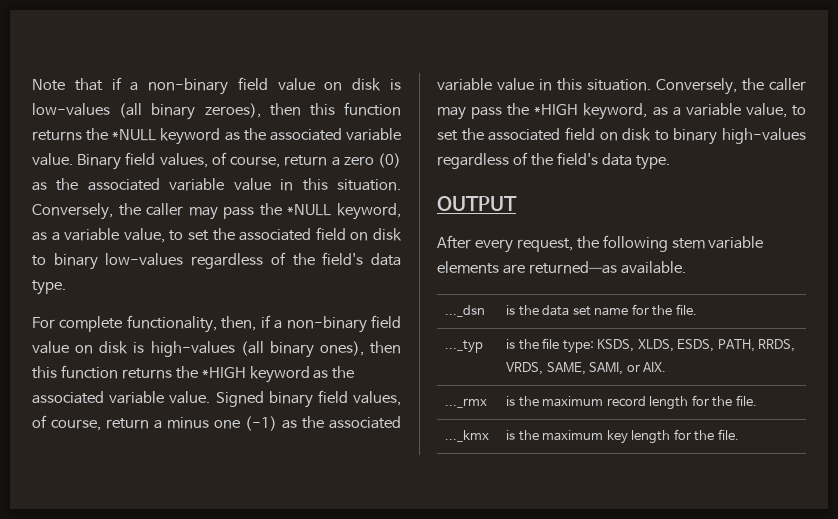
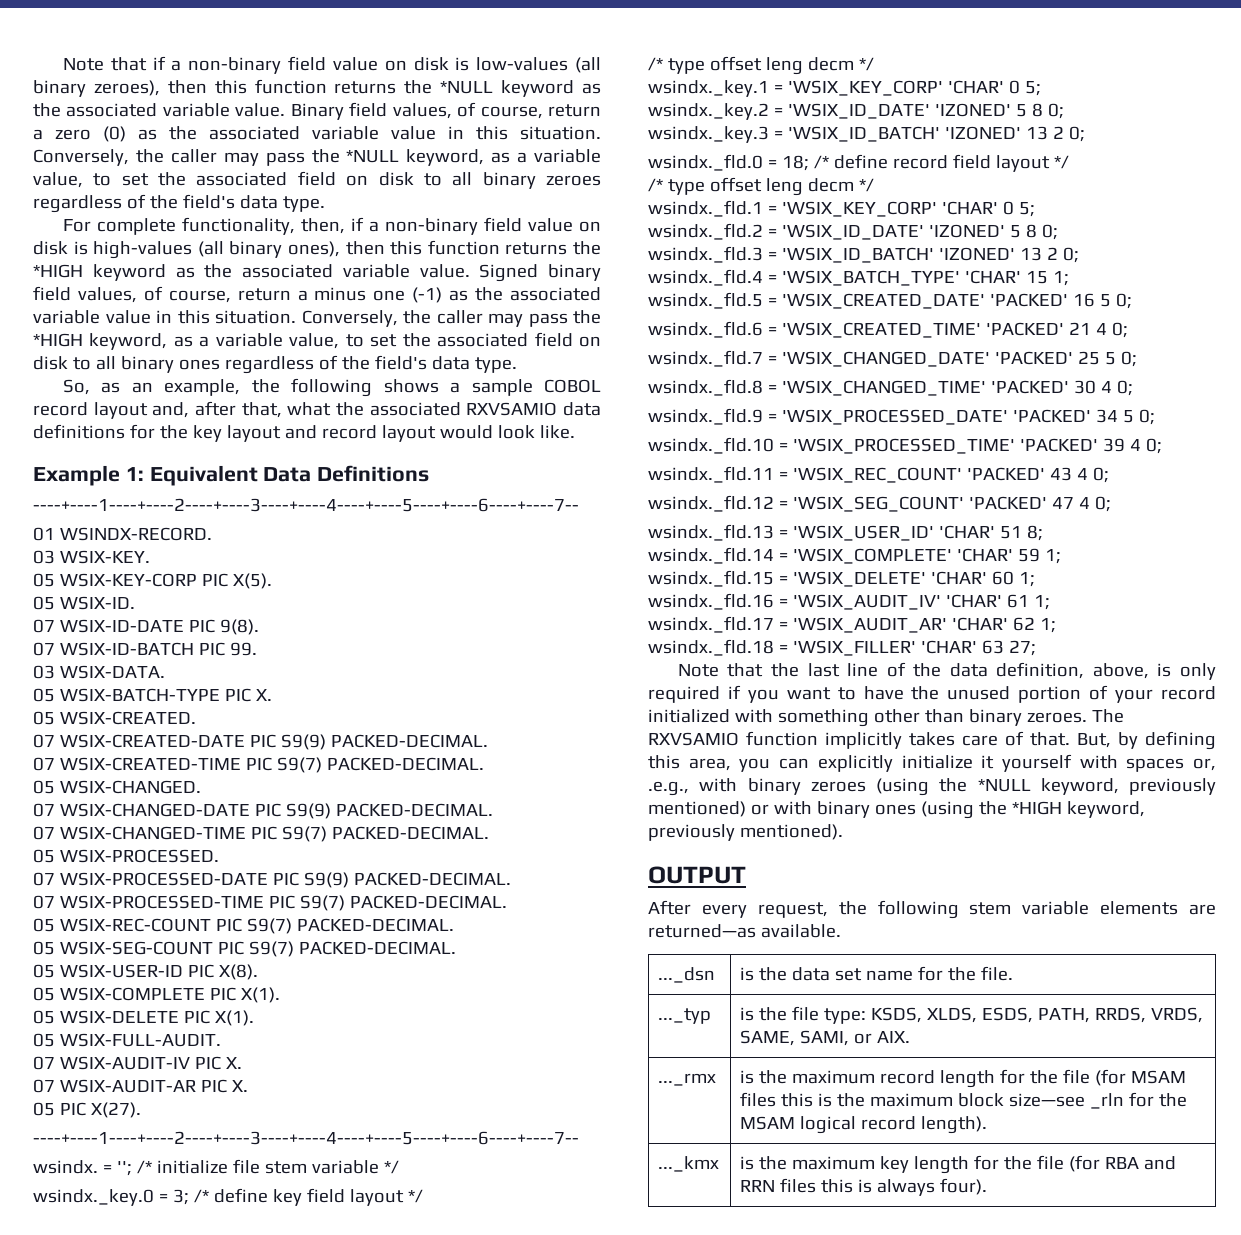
- Conversely, the caller may pass the *NULL keyword, as a variable value, to set the associated field on disk to binary low-values regardless of the field's data type.
+ Conversely, the caller may pass the *NULL keyword, as a variable value, to set the associated field on disk to all binary zeroes regardless of the field's data type.
- Conversely, the caller may pass the *HIGH keyword, as a variable value, to set the associated field on disk to binary high-values regardless of the field's data type.
+ Conversely, the caller may pass the *HIGH keyword, as a variable value, to set the associated field on disk to all binary ones regardless of the field's data type.
+ So, as an example, the following shows a sample COBOL record layout and, after that, what the associated RXVSAMIO data definitions for the key layout and record layout would look like.
+ Example 1: Equivalent Data Definitions
+ ----+----1----+----2----+----3----+----4----+----5----+----6----+----7--
+ 01 WSINDX-RECORD.
+ 03 WSIX-KEY.
+ 05 WSIX-KEY-CORP PIC X(5).
+ 05 WSIX-ID.
+ 07 WSIX-ID-DATE PIC 9(8).
+ 07 WSIX-ID-BATCH PIC 99.
+ 03 WSIX-DATA.
+ 05 WSIX-BATCH-TYPE PIC X.
+ 05 WSIX-CREATED.
+ 07 WSIX-CREATED-DATE PIC S9(9) PACKED-DECIMAL.
+ 07 WSIX-CREATED-TIME PIC S9(7) PACKED-DECIMAL.
+ 05 WSIX-CHANGED.
+ 07 WSIX-CHANGED-DATE PIC S9(9) PACKED-DECIMAL.
+ 07 WSIX-CHANGED-TIME PIC S9(7) PACKED-DECIMAL.
+ 05 WSIX-PROCESSED.
+ 07 WSIX-PROCESSED-DATE PIC S9(9) PACKED-DECIMAL.
+ 07 WSIX-PROCESSED-TIME PIC S9(7) PACKED-DECIMAL.
+ 05 WSIX-REC-COUNT PIC S9(7) PACKED-DECIMAL.
+ 05 WSIX-SEG-COUNT PIC S9(7) PACKED-DECIMAL.
+ 05 WSIX-USER-ID PIC X(8).
+ 05 WSIX-COMPLETE PIC X(1).
+ 05 WSIX-DELETE PIC X(1).
+ 05 WSIX-FULL-AUDIT.
+ 07 WSIX-AUDIT-IV PIC X.
+ 07 WSIX-AUDIT-AR PIC X.
+ 05 PIC X(27).
+ ----+----1----+----2----+----3----+----4----+----5----+----6----+----7--
+ wsindx. = ''; /* initialize file stem variable */
+ wsindx._key.0 = 3; /* define key field layout */
+ /* type offset leng decm */
+ wsindx._key.1 = 'WSIX_KEY_CORP' 'CHAR' 0 5;
+ wsindx._key.2 = 'WSIX_ID_DATE' 'IZONED' 5 8 0;
+ wsindx._key.3 = 'WSIX_ID_BATCH' 'IZONED' 13 2 0;
+ wsindx._fld.0 = 18; /* define record field layout */
+ /* type offset leng decm */
+ wsindx._fld.1 = 'WSIX_KEY_CORP' 'CHAR' 0 5;
+ wsindx._fld.2 = 'WSIX_ID_DATE' 'IZONED' 5 8 0;
+ wsindx._fld.3 = 'WSIX_ID_BATCH' 'IZONED' 13 2 0;
+ wsindx._fld.4 = 'WSIX_BATCH_TYPE' 'CHAR' 15 1;
+ wsindx._fld.5 = 'WSIX_CREATED_DATE' 'PACKED' 16 5 0;
+ wsindx._fld.6 = 'WSIX_CREATED_TIME' 'PACKED' 21 4 0;
+ wsindx._fld.7 = 'WSIX_CHANGED_DATE' 'PACKED' 25 5 0;
+ wsindx._fld.8 = 'WSIX_CHANGED_TIME' 'PACKED' 30 4 0;
+ wsindx._fld.9 = 'WSIX_PROCESSED_DATE' 'PACKED' 34 5 0;
+ wsindx._fld.10 = 'WSIX_PROCESSED_TIME' 'PACKED' 39 4 0;
+ wsindx._fld.11 = 'WSIX_REC_COUNT' 'PACKED' 43 4 0;
+ wsindx._fld.12 = 'WSIX_SEG_COUNT' 'PACKED' 47 4 0;
+ wsindx._fld.13 = 'WSIX_USER_ID' 'CHAR' 51 8;
+ wsindx._fld.14 = 'WSIX_COMPLETE' 'CHAR' 59 1;
+ wsindx._fld.15 = 'WSIX_DELETE' 'CHAR' 60 1;
+ wsindx._fld.16 = 'WSIX_AUDIT_IV' 'CHAR' 61 1;
+ wsindx._fld.17 = 'WSIX_AUDIT_AR' 'CHAR' 62 1;
+ wsindx._fld.18 = 'WSIX_FILLER' 'CHAR' 63 27;
+ Note that the last line of the data definition, above, is only required if you want to have the unused portion of your record initialized with something other than binary zeroes. The RXVSAMIO function implicitly takes care of that. But, by defining this area, you can explicitly initialize it yourself with spaces or, .e.g., with binary zeroes (using the *NULL keyword, previously mentioned) or with binary ones (using the *HIGH keyword, previously mentioned).
- ..._rmx | is the maximum record length for the file.
+ ..._rmx | is the maximum record length for the file (for MSAM files this is the maximum block size—see _rln for the MSAM logical record length).
- ..._kmx | is the maximum key length for the file.
+ ..._kmx | is the maximum key length for the file (for RBA and RRN files this is always four).

